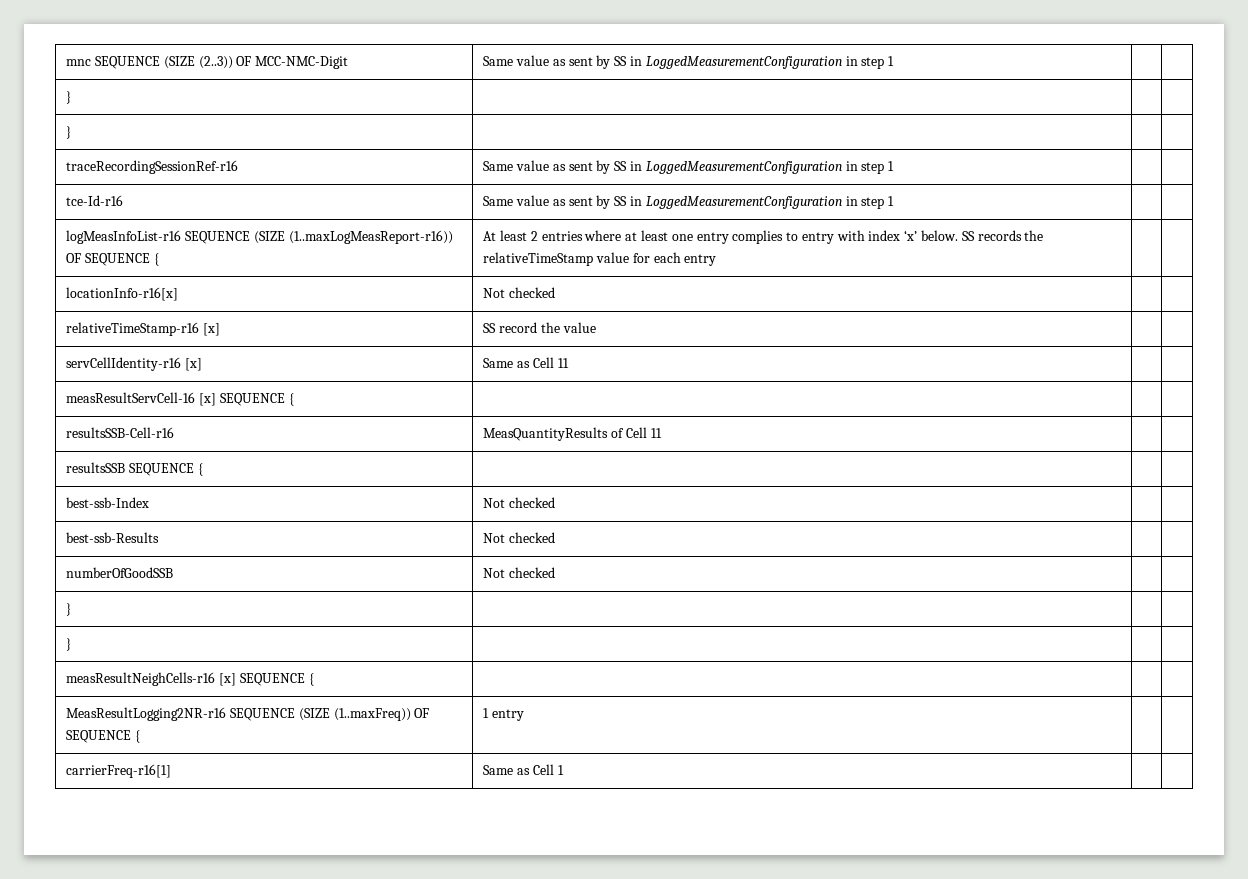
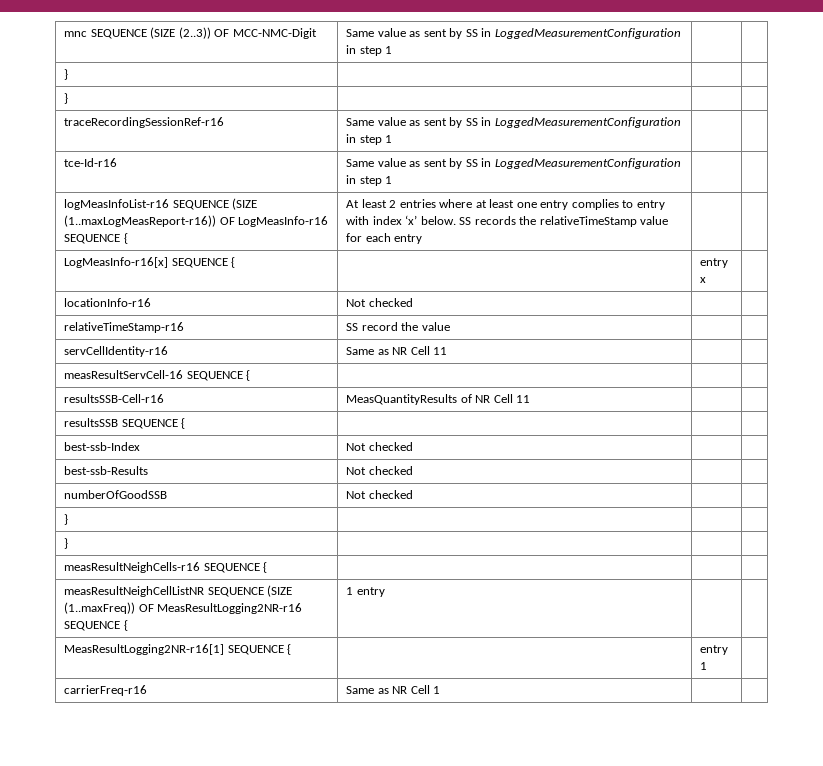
- logMeasInfoList-r16 SEQUENCE (SIZE (1..maxLogMeasReport-r16)) OF SEQUENCE { | At least 2 entries where at least one entry complies to entry with index ‘x’ below. SS records the relativeTimeStamp value for each entry | |
+ logMeasInfoList-r16 SEQUENCE (SIZE (1..maxLogMeasReport-r16)) OF LogMeasInfo-r16 SEQUENCE { | At least 2 entries where at least one entry complies to entry with index ‘x’ below. SS records the relativeTimeStamp value for each entry | |
- locationInfo-r16[x] | Not checked | |
+ LogMeasInfo-r16[x] SEQUENCE { | | entry x |
+ locationInfo-r16 | Not checked | |
- relativeTimeStamp-r16 [x] | SS record the value | |
+ relativeTimeStamp-r16 | SS record the value | |
- servCellIdentity-r16 [x] | Same as Cell 11 | |
+ servCellIdentity-r16 | Same as NR Cell 11 | |
- measResultServCell-16 [x] SEQUENCE { | | |
+ measResultServCell-16 SEQUENCE { | | |
- resultsSSB-Cell-r16 | MeasQuantityResults of Cell 11 | |
+ resultsSSB-Cell-r16 | MeasQuantityResults of NR Cell 11 | |
- measResultNeighCells-r16 [x] SEQUENCE { | | |
- MeasResultLogging2NR-r16 SEQUENCE (SIZE (1..maxFreq)) OF SEQUENCE { | 1 entry | |
- carrierFreq-r16[1] | Same as Cell 1 | |
+ measResultNeighCells-r16 SEQUENCE { | | |
+ measResultNeighCellListNR SEQUENCE (SIZE (1..maxFreq)) OF MeasResultLogging2NR-r16 SEQUENCE { | 1 entry | |
+ MeasResultLogging2NR-r16[1] SEQUENCE { | | entry 1 |
+ carrierFreq-r16 | Same as NR Cell 1 | |

